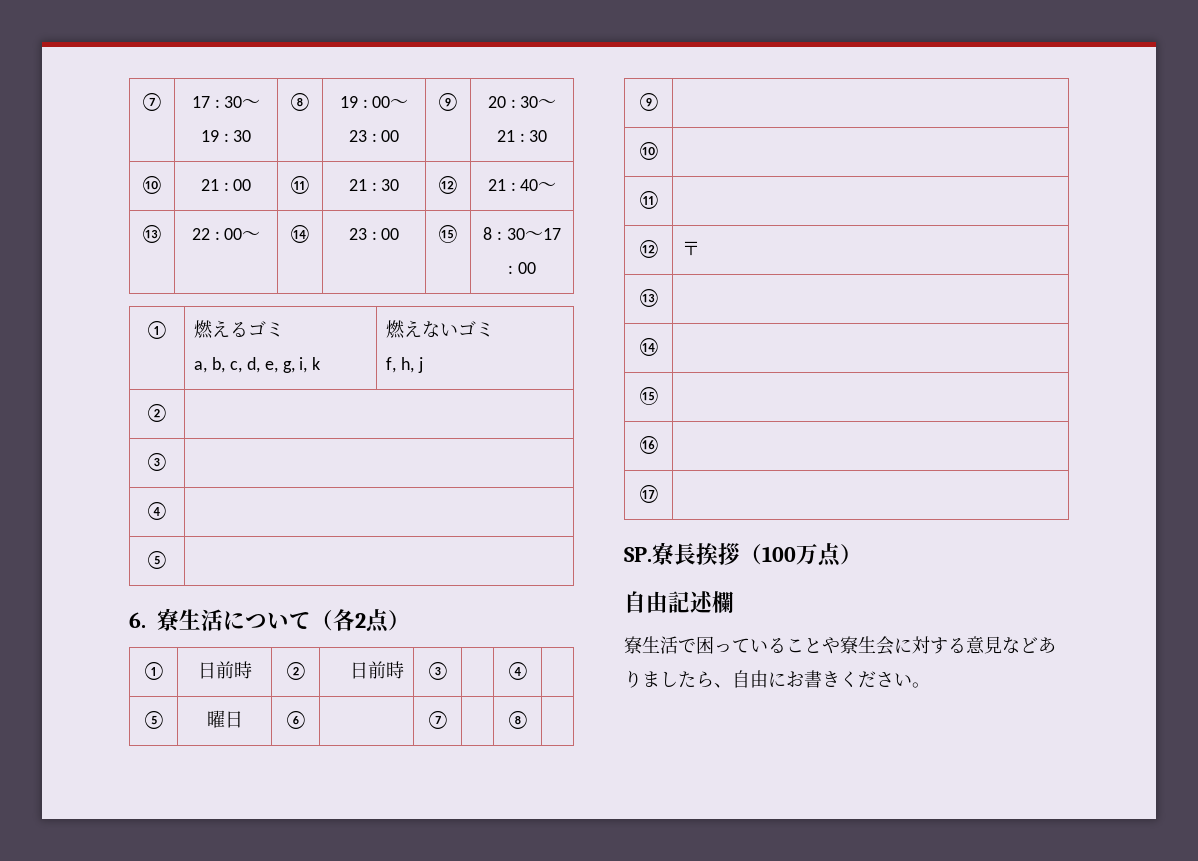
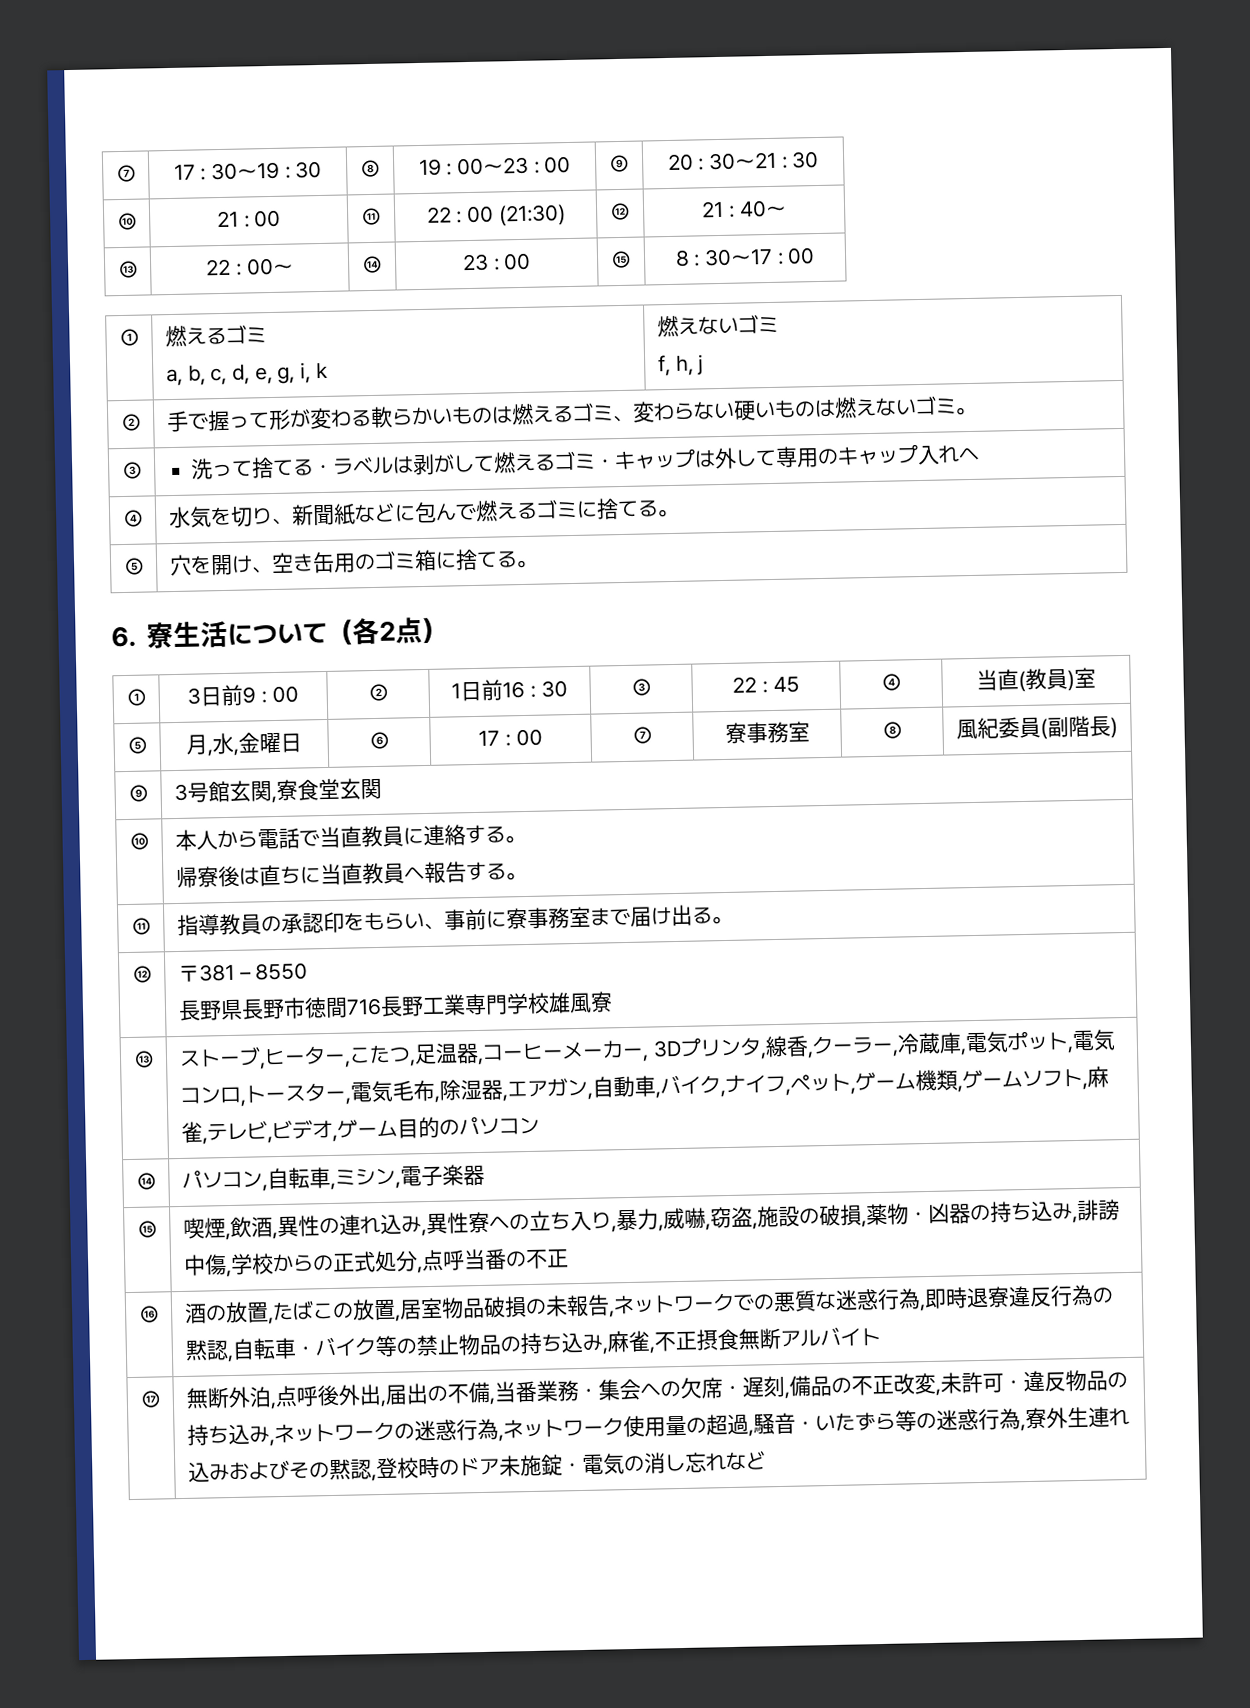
- ⑩ | 21 : 00 | ⑪ | 21 : 30 | ⑫ | 21 : 40～
+ ⑩ | 21 : 00 | ⑪ | 22 : 00 (21:30) | ⑫ | 21 : 40～
  ① | 燃えるゴミ
  a, b, c, d, e, g, i, k | 燃えないゴミ
  f, h, j
- ② |
- ③ |
- ④ |
- ⑤ |
+ ② | 手で握って形が変わる軟らかいものは燃えるゴミ、変わらない硬いものは燃えないゴミ。
+ ③ | 洗って捨てる・ラベルは剥がして燃えるゴミ・キャップは外して専用のキャップ入れへ
+ ④ | 水気を切り、新聞紙などに包んで燃えるゴミに捨てる。
+ ⑤ | 穴を開け、空き缶用のゴミ箱に捨てる。
- ① | 日前時 | ② | 日前時 | ③ | | ④ |
- ⑤ | 曜日 | ⑥ | | ⑦ | | ⑧ |
- ⑨ |
- ⑩ |
- ⑪ |
- ⑫ | 〒
- ⑬ |
- ⑭ |
- ⑮ |
- ⑯ |
- ⑰ |
- SP.寮長挨拶（100万点）
- 自由記述欄
- 寮生活で困っていることや寮生会に対する意見などありましたら、自由にお書きください。
+ ① | 3日前9 : 00 | ② | 1日前16 : 30 | ③ | 22 : 45 | ④ | 当直(教員)室
+ ⑤ | 月,水,金曜日 | ⑥ | 17 : 00 | ⑦ | 寮事務室 | ⑧ | 風紀委員(副階長)
+ ⑨ | 3号館玄関,寮食堂玄関
+ ⑩ | 本人から電話で当直教員に連絡する。
+ 帰寮後は直ちに当直教員へ報告する。
+ ⑪ | 指導教員の承認印をもらい、事前に寮事務室まで届け出る。
+ ⑫ | 〒381 – 8550
+ 長野県長野市徳間716長野工業専門学校雄風寮
+ ⑬ | ストーブ,ヒーター,こたつ,足温器,コーヒーメーカー, 3Dプリンタ,線香,クーラー,冷蔵庫,電気ポット,電気コンロ,トースター,電気毛布,除湿器,エアガン,自動車,バイク,ナイフ,ペット,ゲーム機類,ゲームソフト,麻雀,テレビ,ビデオ,ゲーム目的のパソコン
+ ⑭ | パソコン,自転車,ミシン,電子楽器
+ ⑮ | 喫煙,飲酒,異性の連れ込み,異性寮への立ち入り,暴力,威嚇,窃盗,施設の破損,薬物・凶器の持ち込み,誹謗中傷,学校からの正式処分,点呼当番の不正
+ ⑯ | 酒の放置,たばこの放置,居室物品破損の未報告,ネットワークでの悪質な迷惑行為,即時退寮違反行為の黙認,自転車・バイク等の禁止物品の持ち込み,麻雀,不正摂食無断アルバイト
+ ⑰ | 無断外泊,点呼後外出,届出の不備,当番業務・集会への欠席・遅刻,備品の不正改変,未許可・違反物品の持ち込み,ネットワークの迷惑行為,ネットワーク使用量の超過,騒音・いたずら等の迷惑行為,寮外生連れ込みおよびその黙認,登校時のドア未施錠・電気の消し忘れなど

